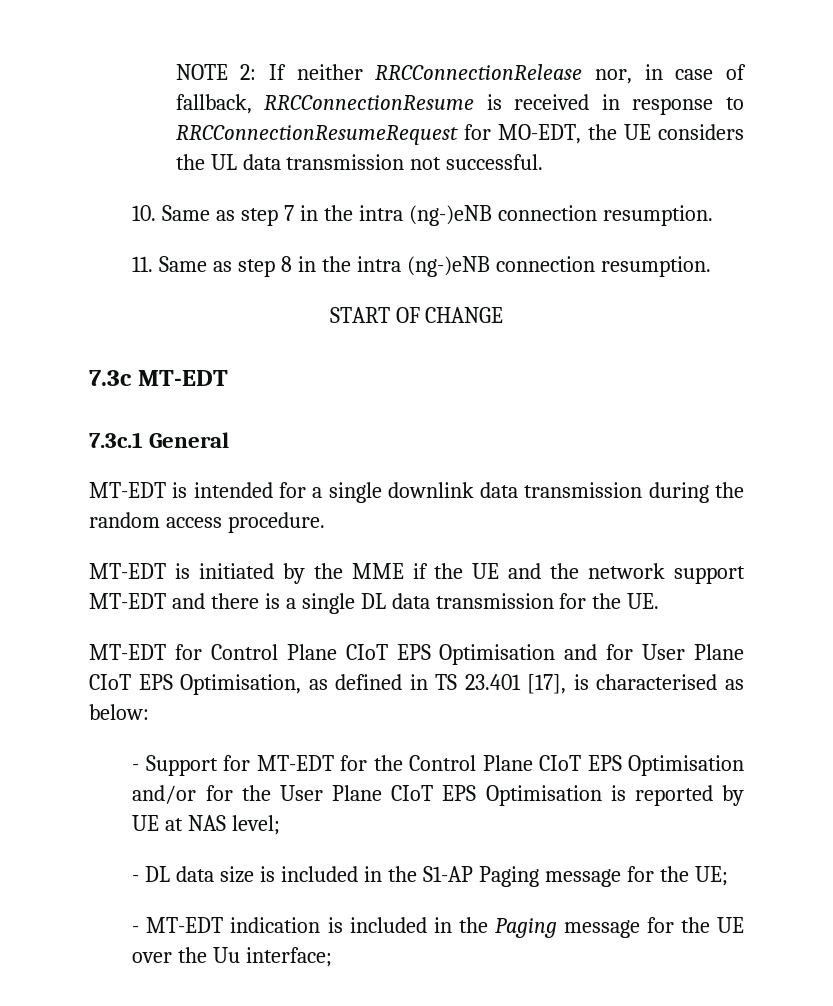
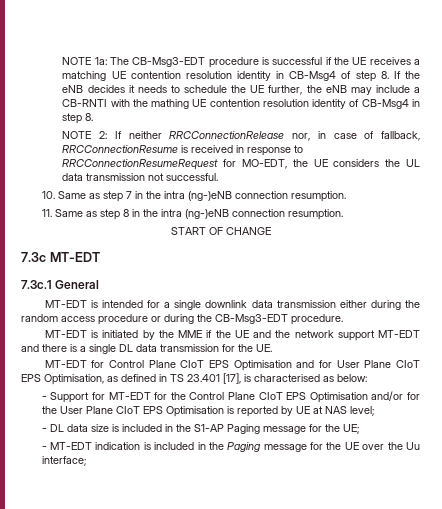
+ NOTE 1a: The CB-Msg3-EDT procedure is successful if the UE receives a matching UE contention resolution identity in CB-Msg4 of step 8. If the eNB decides it needs to schedule the UE further, the eNB may include a CB-RNTI with the mathing UE contention resolution identity of CB-Msg4 in step 8.
- MT-EDT is intended for a single downlink data transmission during the random access procedure.
+ MT-EDT is intended for a single downlink data transmission either during the random access procedure or during the CB-Msg3-EDT procedure.

